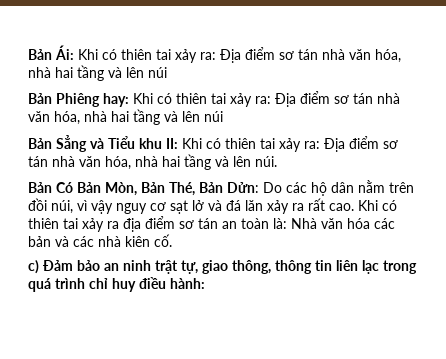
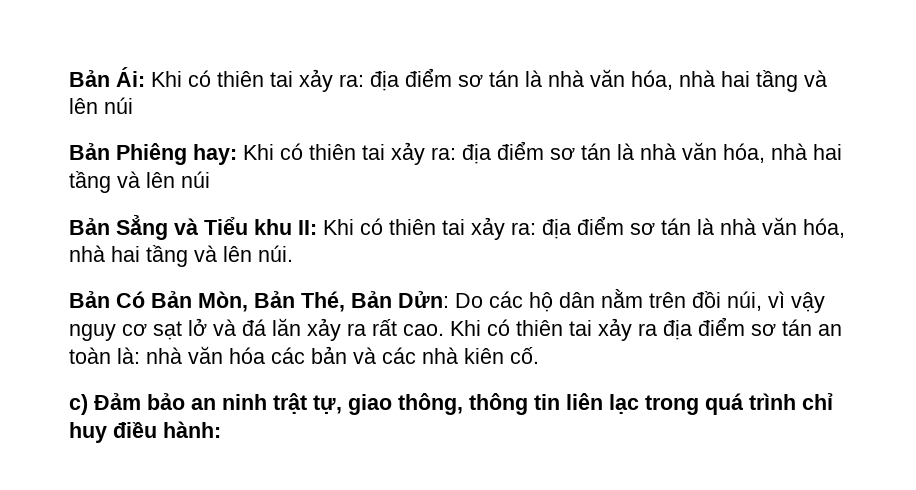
- Bản Ái: Khi có thiên tai xảy ra: Địa điểm sơ tán nhà văn hóa, nhà hai tầng và lên núi
+ Bản Ái: Khi có thiên tai xảy ra: địa điểm sơ tán là nhà văn hóa, nhà hai tầng và lên núi
- Bản Phiêng hay: Khi có thiên tai xảy ra: Địa điểm sơ tán nhà văn hóa, nhà hai tầng và lên núi
+ Bản Phiêng hay: Khi có thiên tai xảy ra: địa điểm sơ tán là nhà văn hóa, nhà hai tầng và lên núi
- Bản Sẳng và Tiểu khu II: Khi có thiên tai xảy ra: Địa điểm sơ tán nhà văn hóa, nhà hai tầng và lên núi.
+ Bản Sẳng và Tiểu khu II: Khi có thiên tai xảy ra: địa điểm sơ tán là nhà văn hóa, nhà hai tầng và lên núi.
- Khi có thiên tai xảy ra địa điểm sơ tán an toàn là: Nhà văn hóa các bản và các nhà kiên cố.
+ Khi có thiên tai xảy ra địa điểm sơ tán an toàn là: nhà văn hóa các bản và các nhà kiên cố.

